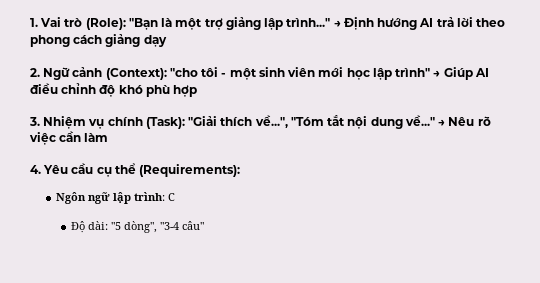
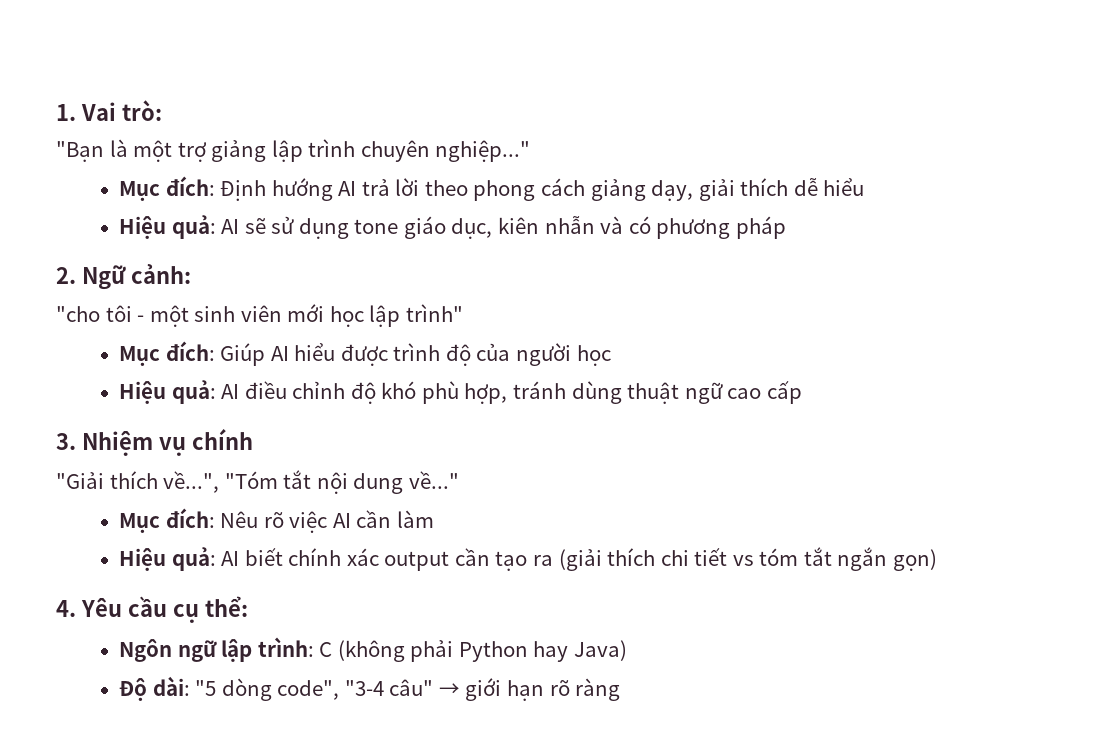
- 1. Vai trò (Role): "Bạn là một trợ giảng lập trình..." → Định hướng AI trả lời theo phong cách giảng dạy
+ 1. Vai trò:
+ "Bạn là một trợ giảng lập trình chuyên nghiệp..."
+ Mục đích: Định hướng AI trả lời theo phong cách giảng dạy, giải thích dễ hiểu
+ Hiệu quả: AI sẽ sử dụng tone giáo dục, kiên nhẫn và có phương pháp
- 2. Ngữ cảnh (Context): "cho tôi - một sinh viên mới học lập trình" → Giúp AI điều chỉnh độ khó phù hợp
+ 2. Ngữ cảnh:
+ "cho tôi - một sinh viên mới học lập trình"
+ Mục đích: Giúp AI hiểu được trình độ của người học
+ Hiệu quả: AI điều chỉnh độ khó phù hợp, tránh dùng thuật ngữ cao cấp
- 3. Nhiệm vụ chính (Task): "Giải thích về...", "Tóm tắt nội dung về..." → Nêu rõ việc cần làm
+ 3. Nhiệm vụ chính
+ "Giải thích về...", "Tóm tắt nội dung về..."
+ Mục đích: Nêu rõ việc AI cần làm
+ Hiệu quả: AI biết chính xác output cần tạo ra (giải thích chi tiết vs tóm tắt ngắn gọn)
- 4. Yêu cầu cụ thể (Requirements):
+ 4. Yêu cầu cụ thể:
- Ngôn ngữ lập trình: C
- Độ dài: "5 dòng", "3-4 câu"
+ Ngôn ngữ lập trình: C (không phải Python hay Java)
+ Độ dài: "5 dòng code", "3-4 câu" → giới hạn rõ ràng

